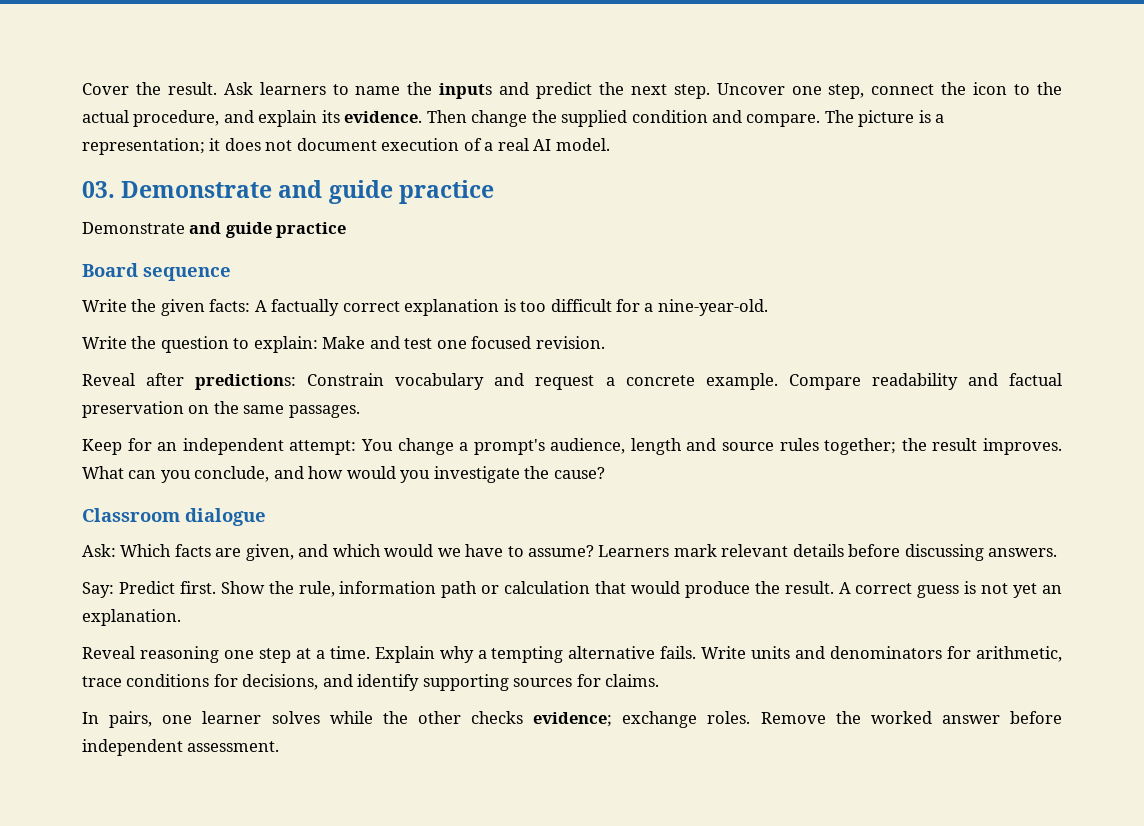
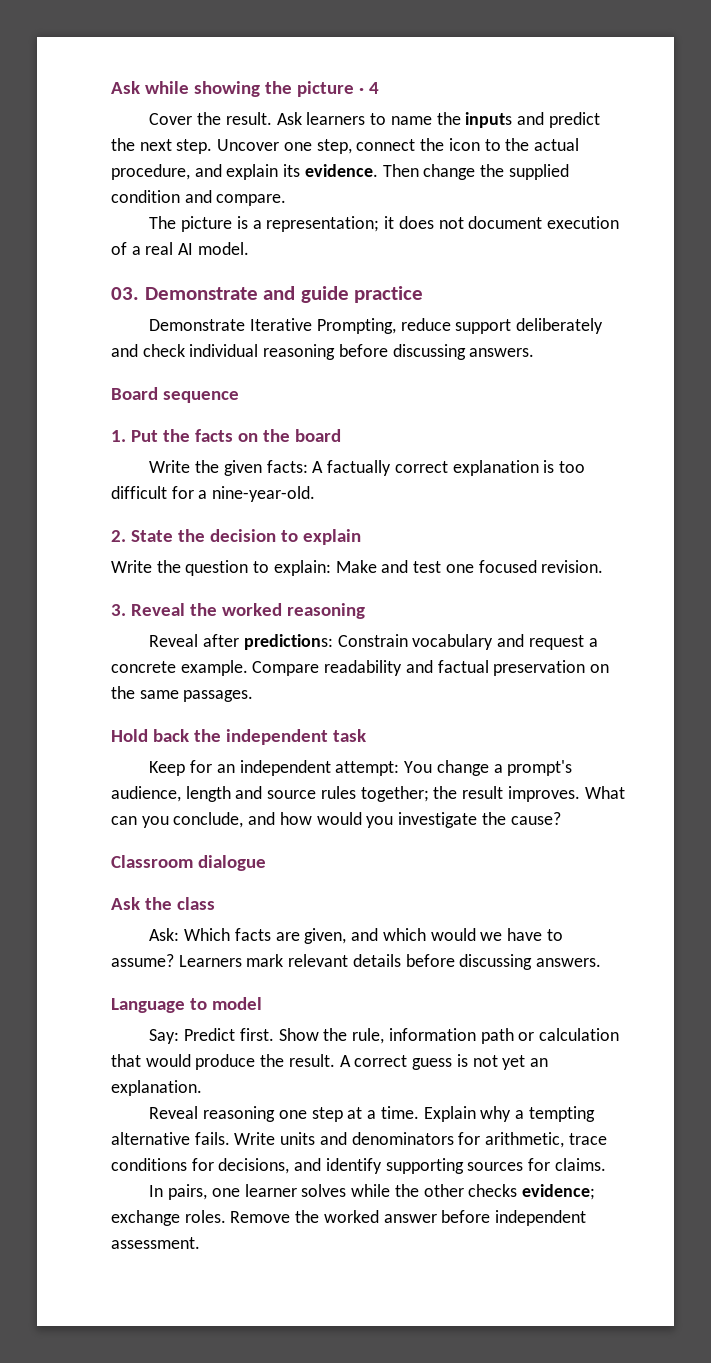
+ Ask while showing the picture · 4
- Then change the supplied condition and compare. The picture is a representation; it does not document execution of a real AI model.
+ Then change the supplied condition and compare.
+ The picture is a representation; it does not document execution of a real AI model.
  03. Demonstrate and guide practice
- Demonstrate and guide practice
+ Demonstrate Iterative Prompting, reduce support deliberately and check individual reasoning before discussing answers.
  Board sequence
+ 1. Put the facts on the board
+ 2. State the decision to explain
+ 3. Reveal the worked reasoning
+ Hold back the independent task
+ Ask the class
+ Language to model

